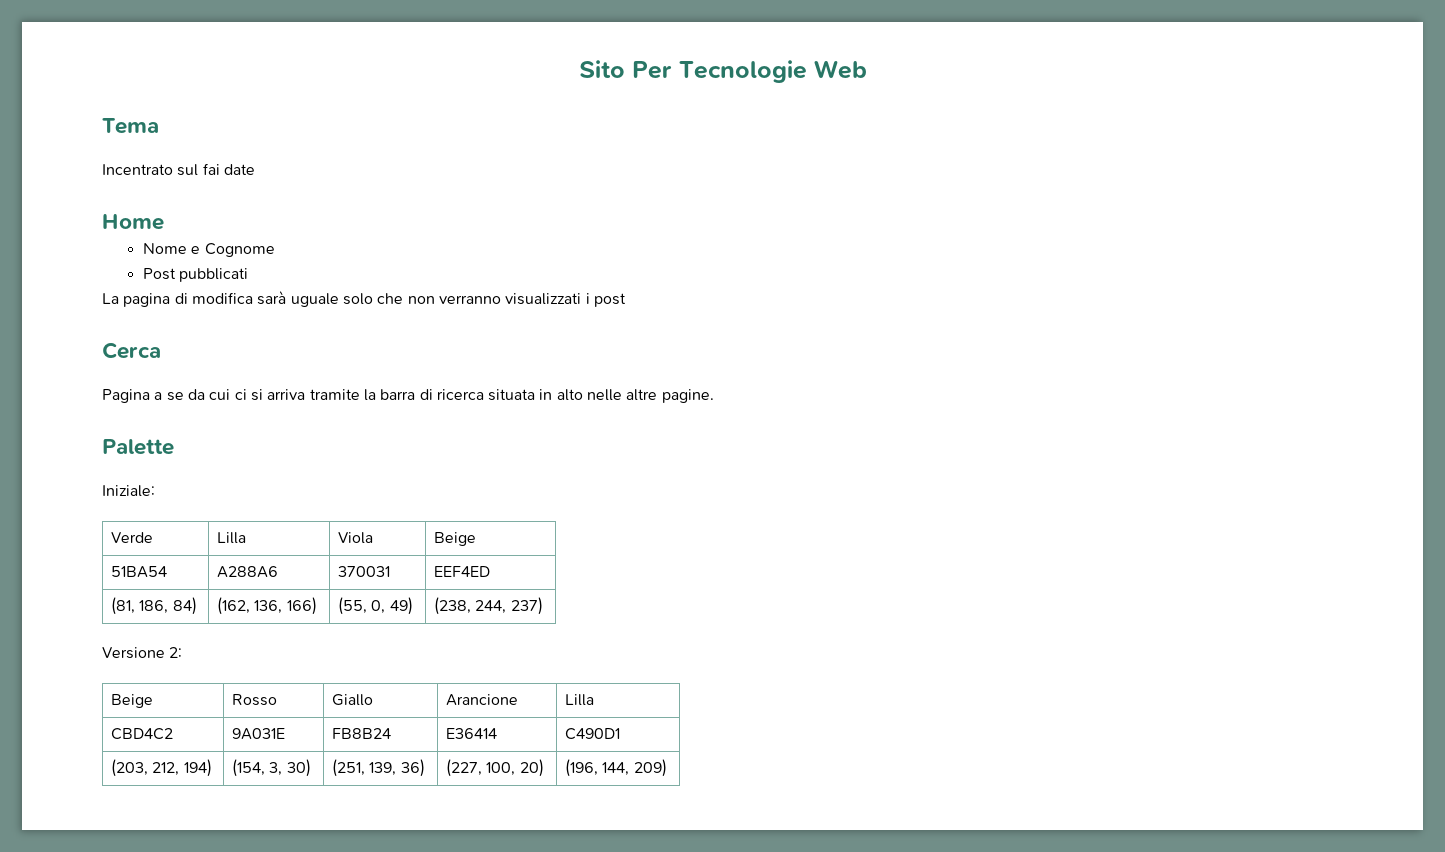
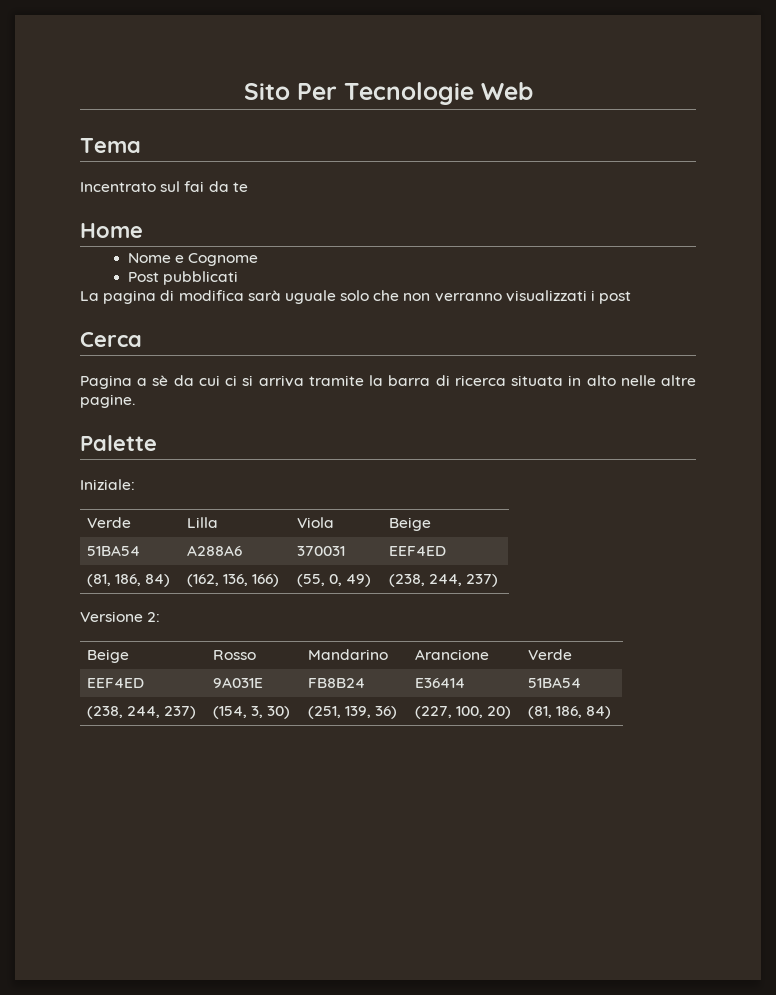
- Incentrato sul fai date
+ Incentrato sul fai da te
- Pagina a se da cui ci si arriva tramite la barra di ricerca situata in alto nelle altre pagine.
+ Pagina a sè da cui ci si arriva tramite la barra di ricerca situata in alto nelle altre pagine.
- Beige | Rosso | Giallo | Arancione | Lilla
- CBD4C2 | 9A031E | FB8B24 | E36414 | C490D1
- (203, 212, 194) | (154, 3, 30) | (251, 139, 36) | (227, 100, 20) | (196, 144, 209)
+ Beige | Rosso | Mandarino | Arancione | Verde
+ EEF4ED | 9A031E | FB8B24 | E36414 | 51BA54
+ (238, 244, 237) | (154, 3, 30) | (251, 139, 36) | (227, 100, 20) | (81, 186, 84)

